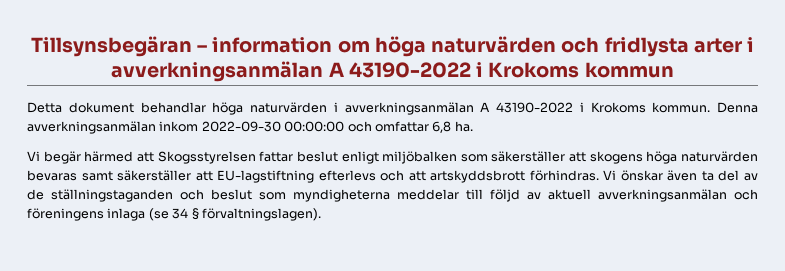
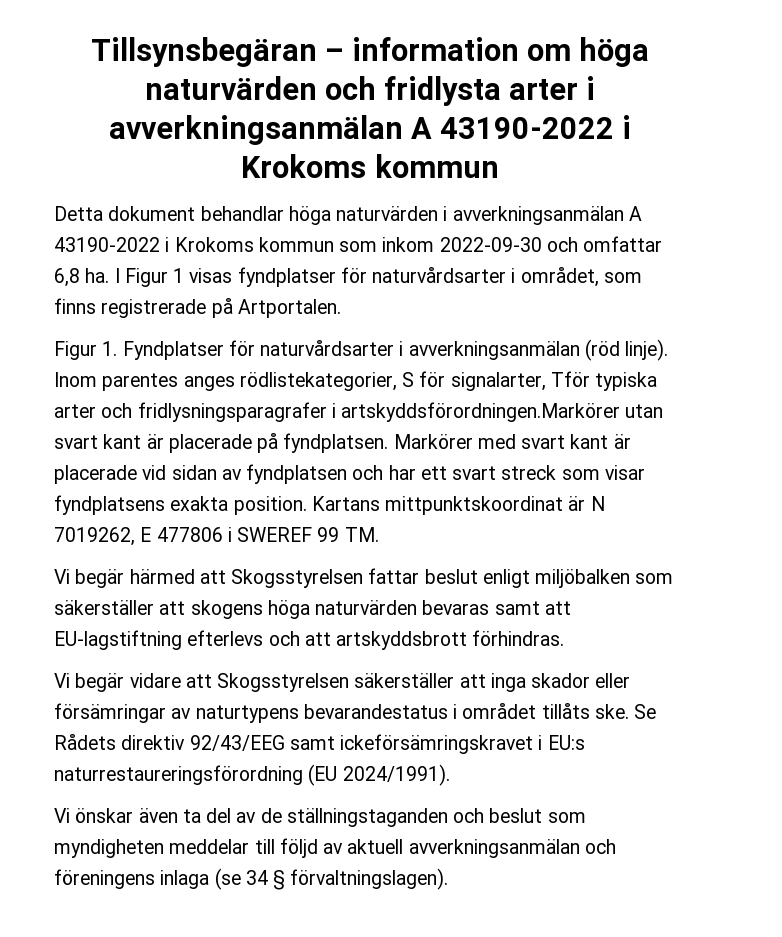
- Detta dokument behandlar höga naturvärden i avverkningsanmälan A 43190-2022 i Krokoms kommun. Denna avverkningsanmälan inkom 2022-09-30 00:00:00 och omfattar 6,8 ha.
+ Detta dokument behandlar höga naturvärden i avverkningsanmälan A 43190-2022 i Krokoms kommun som inkom 2022-09-30 och omfattar 6,8 ha. I Figur 1 visas fyndplatser för naturvårdsarter i området, som finns registrerade på Artportalen.
+ Figur 1. Fyndplatser för naturvårdsarter i avverkningsanmälan (röd linje). Inom parentes anges rödlistekategorier, S för signalarter, Tför typiska arter och fridlysningsparagrafer i artskyddsförordningen.Markörer utan svart kant är placerade på fyndplatsen. Markörer med svart kant är placerade vid sidan av fyndplatsen och har ett svart streck som visar fyndplatsens exakta position. Kartans mittpunktskoordinat är N 7019262, E 477806 i SWEREF 99 TM.
- Vi begär härmed att Skogsstyrelsen fattar beslut enligt miljöbalken som säkerställer att skogens höga naturvärden bevaras samt säkerställer att EU-lagstiftning efterlevs och att artskyddsbrott förhindras. Vi önskar även ta del av de ställningstaganden och beslut som myndigheterna meddelar till följd av aktuell avverkningsanmälan och föreningens inlaga (se 34 § förvaltningslagen).
+ Vi begär härmed att Skogsstyrelsen fattar beslut enligt miljöbalken som säkerställer att skogens höga naturvärden bevaras samt att EU-lagstiftning efterlevs och att artskyddsbrott förhindras.
+ Vi begär vidare att Skogsstyrelsen säkerställer att inga skador eller försämringar av naturtypens bevarandestatus i området tillåts ske. Se Rådets direktiv 92/43/EEG samt ickeförsämringskravet i EU:s naturrestaureringsförordning (EU 2024/1991).
+ Vi önskar även ta del av de ställningstaganden och beslut som myndigheten meddelar till följd av aktuell avverkningsanmälan och föreningens inlaga (se 34 § förvaltningslagen).

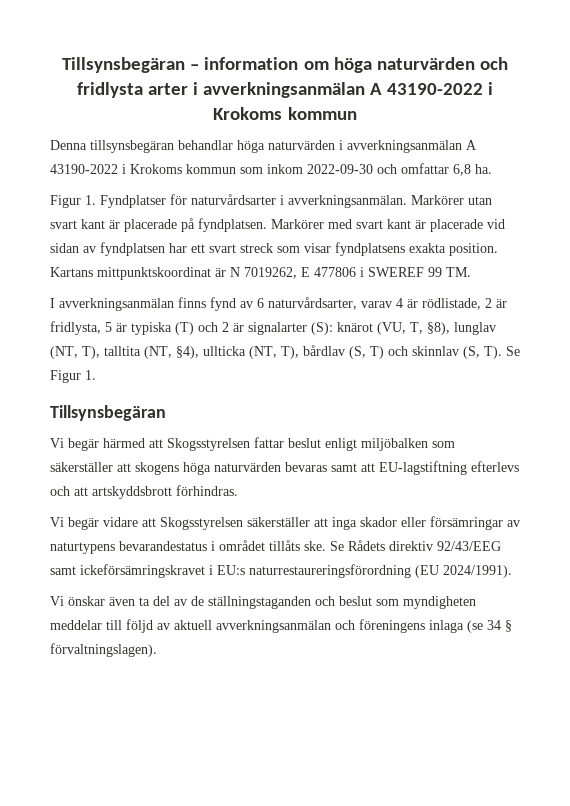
- Detta dokument behandlar höga naturvärden i avverkningsanmälan A 43190-2022 i Krokoms kommun som inkom 2022-09-30 och omfattar 6,8 ha. I Figur 1 visas fyndplatser för naturvårdsarter i området, som finns registrerade på Artportalen.
+ Denna tillsynsbegäran behandlar höga naturvärden i avverkningsanmälan A 43190-2022 i Krokoms kommun som inkom 2022-09-30 och omfattar 6,8 ha.
- Figur 1. Fyndplatser för naturvårdsarter i avverkningsanmälan (röd linje). Inom parentes anges rödlistekategorier, S för signalarter, Tför typiska arter och fridlysningsparagrafer i artskyddsförordningen.Markörer utan svart kant är placerade på fyndplatsen.
+ Figur 1. Fyndplatser för naturvårdsarter i avverkningsanmälan. Markörer utan svart kant är placerade på fyndplatsen.
- Markörer med svart kant är placerade vid sidan av fyndplatsen och har ett svart streck som visar fyndplatsens exakta position.
+ Markörer med svart kant är placerade vid sidan av fyndplatsen har ett svart streck som visar fyndplatsens exakta position.
+ I avverkningsanmälan finns fynd av 6 naturvårdsarter, varav 4 är rödlistade, 2 är fridlysta, 5 är typiska (T) och 2 är signalarter (S): knärot (VU, T, §8), lunglav (NT, T), talltita (NT, §4), ullticka (NT, T), bårdlav (S, T) och skinnlav (S, T). Se Figur 1.
+ Tillsynsbegäran

